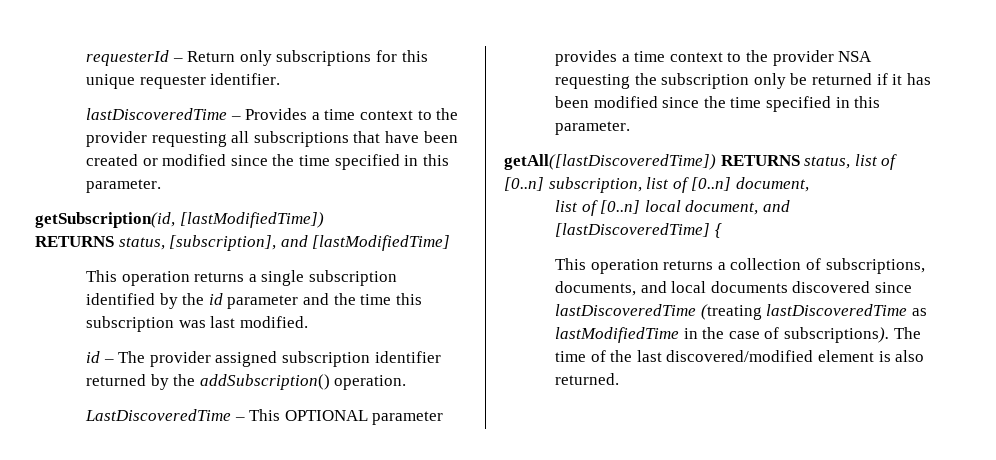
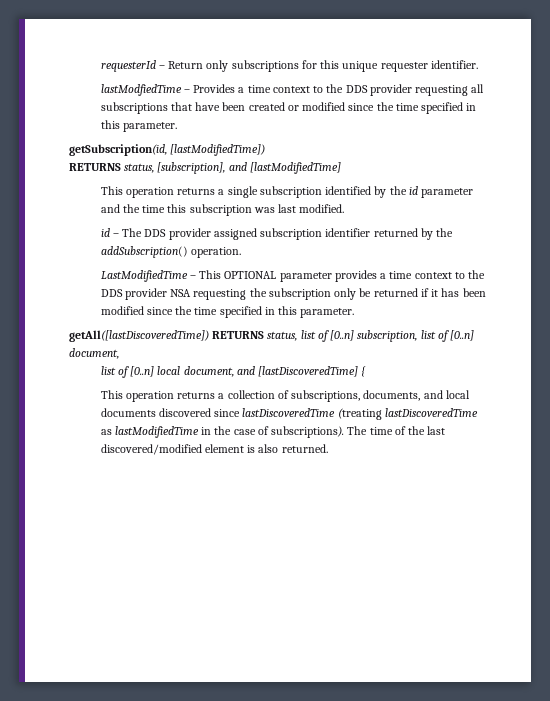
- lastDiscoveredTime – Provides a time context to the provider requesting all subscriptions that have been created or modified since the time specified in this parameter.
+ lastModfiedTime – Provides a time context to the DDS provider requesting all subscriptions that have been created or modified since the time specified in this parameter.
- id – The provider assigned subscription identifier returned by the addSubscription() operation.
+ id – The DDS provider assigned subscription identifier returned by the addSubscription() operation.
- LastDiscoveredTime – This OPTIONAL parameter provides a time context to the provider NSA requesting the subscription only be returned if it has been modified since the time specified in this parameter.
+ LastModifiedTime – This OPTIONAL parameter provides a time context to the DDS provider NSA requesting the subscription only be returned if it has been modified since the time specified in this parameter.

